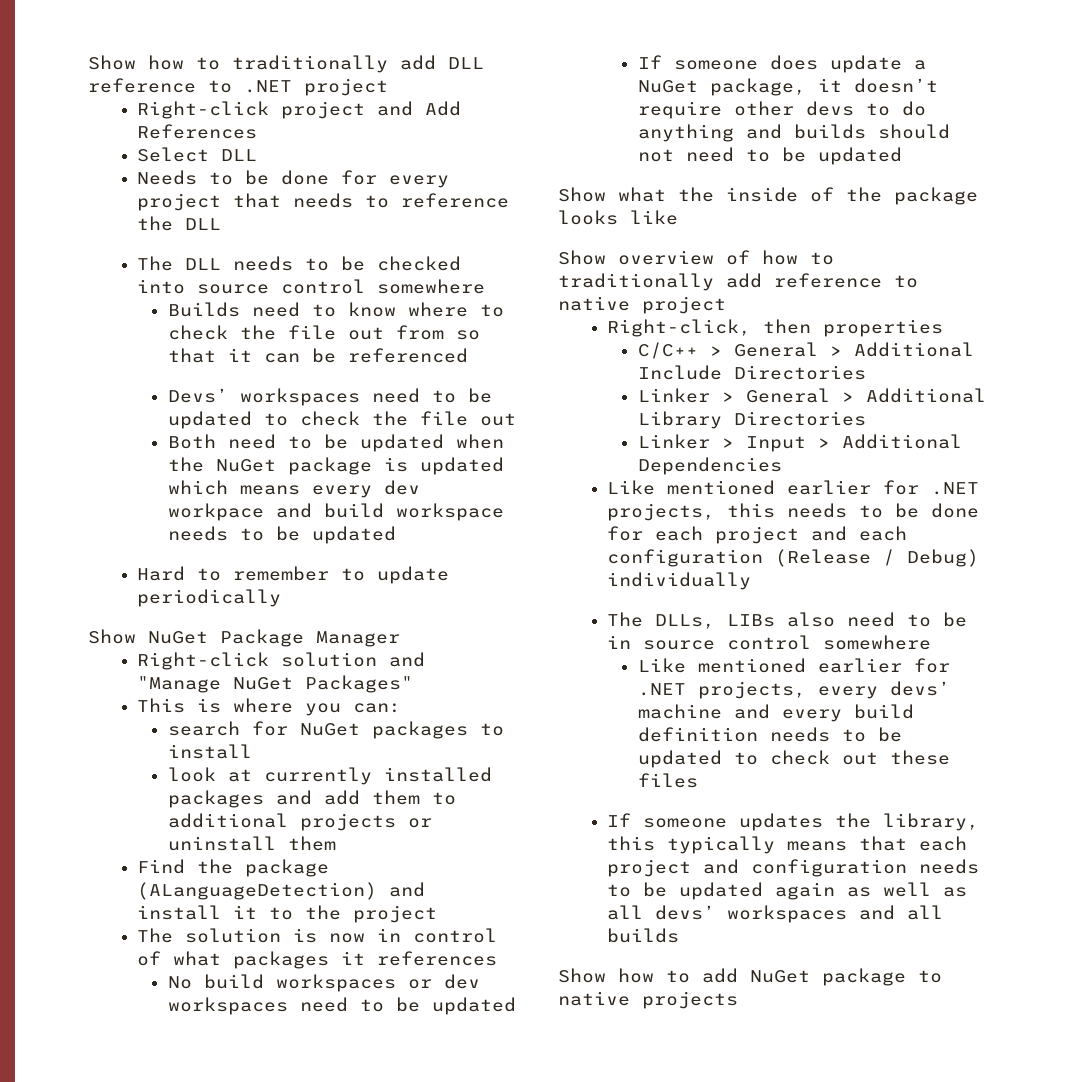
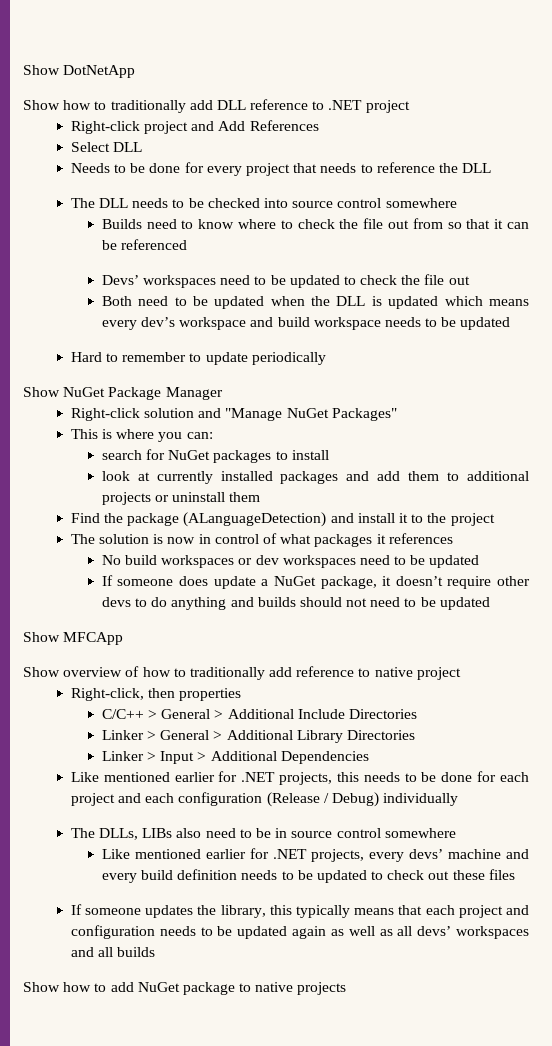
+ Show DotNetApp
- Both need to be updated when the NuGet package is updated which means every dev workpace and build workspace needs to be updated
+ Both need to be updated when the DLL is updated which means every dev’s workspace and build workspace needs to be updated
- Show what the inside of the package looks like
+ Show MFCApp

